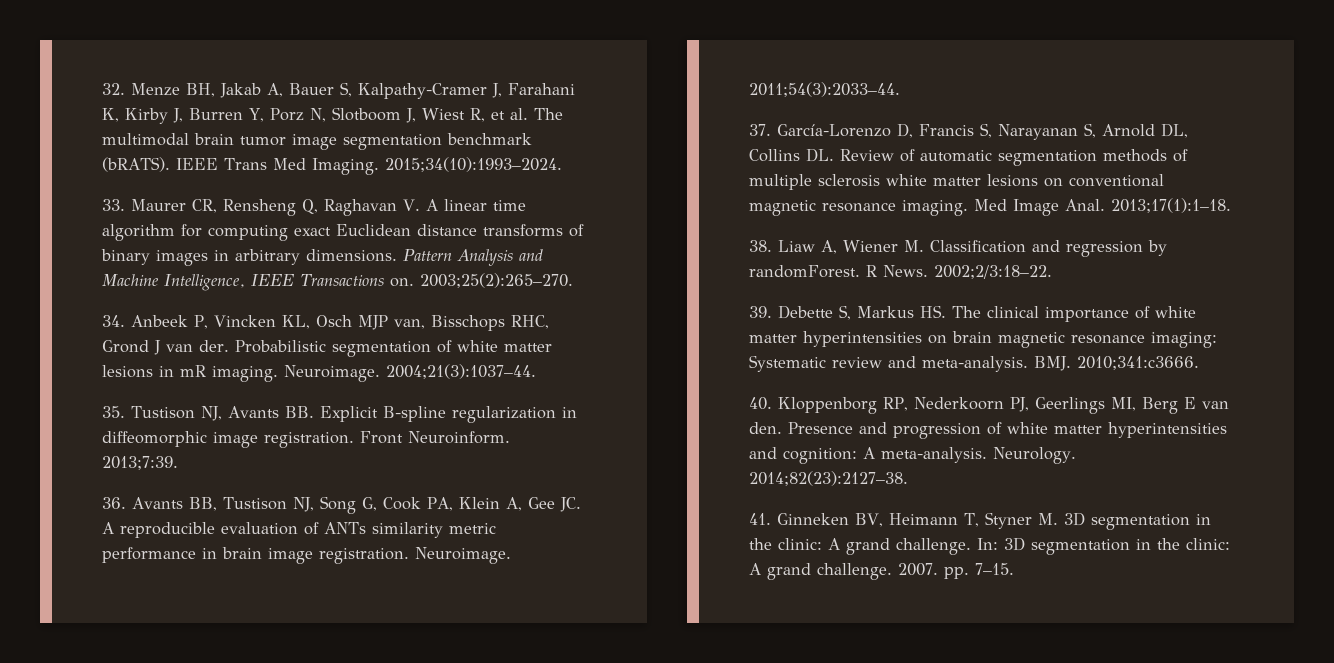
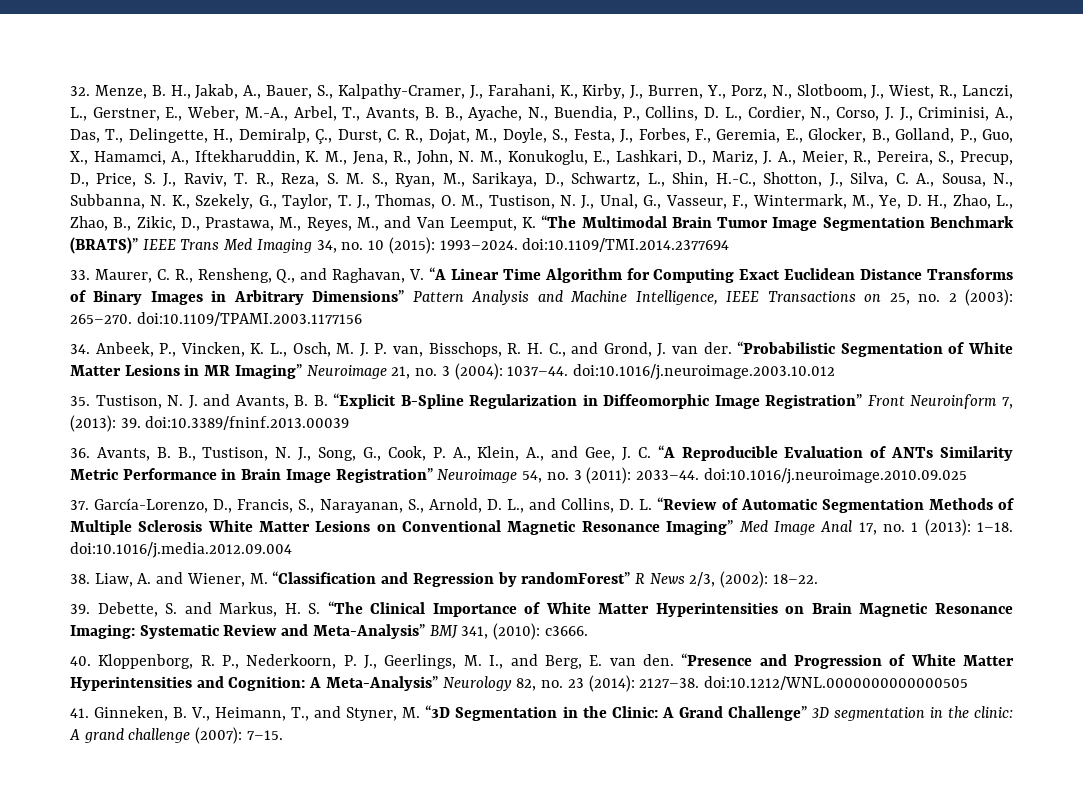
- 32. Menze BH, Jakab A, Bauer S, Kalpathy-Cramer J, Farahani K, Kirby J, Burren Y, Porz N, Slotboom J, Wiest R, et al. The multimodal brain tumor image segmentation benchmark (bRATS). IEEE Trans Med Imaging. 2015;34(10):1993–2024.
- 33. Maurer CR, Rensheng Q, Raghavan V. A linear time algorithm for computing exact Euclidean distance transforms of binary images in arbitrary dimensions. Pattern Analysis and Machine Intelligence, IEEE Transactions on. 2003;25(2):265–270.
- 34. Anbeek P, Vincken KL, Osch MJP van, Bisschops RHC, Grond J van der. Probabilistic segmentation of white matter lesions in mR imaging. Neuroimage. 2004;21(3):1037–44.
- 35. Tustison NJ, Avants BB. Explicit B-spline regularization in diffeomorphic image registration. Front Neuroinform. 2013;7:39.
- 36. Avants BB, Tustison NJ, Song G, Cook PA, Klein A, Gee JC. A reproducible evaluation of ANTs similarity metric performance in brain image registration. Neuroimage. 2011;54(3):2033–44.
- 37. García-Lorenzo D, Francis S, Narayanan S, Arnold DL, Collins DL. Review of automatic segmentation methods of multiple sclerosis white matter lesions on conventional magnetic resonance imaging. Med Image Anal. 2013;17(1):1–18.
- 38. Liaw A, Wiener M. Classification and regression by randomForest. R News. 2002;2/3:18–22.
- 39. Debette S, Markus HS. The clinical importance of white matter hyperintensities on brain magnetic resonance imaging: Systematic review and meta-analysis. BMJ. 2010;341:c3666.
- 40. Kloppenborg RP, Nederkoorn PJ, Geerlings MI, Berg E van den. Presence and progression of white matter hyperintensities and cognition: A meta-analysis. Neurology. 2014;82(23):2127–38.
- 41. Ginneken BV, Heimann T, Styner M. 3D segmentation in the clinic: A grand challenge. In: 3D segmentation in the clinic: A grand challenge. 2007. pp. 7–15.
+ 32. Menze, B. H., Jakab, A., Bauer, S., Kalpathy-Cramer, J., Farahani, K., Kirby, J., Burren, Y., Porz, N., Slotboom, J., Wiest, R., Lanczi, L., Gerstner, E., Weber, M.-A., Arbel, T., Avants, B. B., Ayache, N., Buendia, P., Collins, D. L., Cordier, N., Corso, J. J., Criminisi, A., Das, T., Delingette, H., Demiralp, Ç., Durst, C. R., Dojat, M., Doyle, S., Festa, J., Forbes, F., Geremia, E., Glocker, B., Golland, P., Guo, X., Hamamci, A., Iftekharuddin, K. M., Jena, R., John, N. M., Konukoglu, E., Lashkari, D., Mariz, J. A., Meier, R., Pereira, S., Precup, D., Price, S. J., Raviv, T. R., Reza, S. M. S., Ryan, M., Sarikaya, D., Schwartz, L., Shin, H.-C., Shotton, J., Silva, C. A., Sousa, N., Subbanna, N. K., Szekely, G., Taylor, T. J., Thomas, O. M., Tustison, N. J., Unal, G., Vasseur, F., Wintermark, M., Ye, D. H., Zhao, L., Zhao, B., Zikic, D., Prastawa, M., Reyes, M., and Van Leemput, K. “The Multimodal Brain Tumor Image Segmentation Benchmark (BRATS)” IEEE Trans Med Imaging 34, no. 10 (2015): 1993–2024. doi:10.1109/TMI.2014.2377694
+ 33. Maurer, C. R., Rensheng, Q., and Raghavan, V. “A Linear Time Algorithm for Computing Exact Euclidean Distance Transforms of Binary Images in Arbitrary Dimensions” Pattern Analysis and Machine Intelligence, IEEE Transactions on 25, no. 2 (2003): 265–270. doi:10.1109/TPAMI.2003.1177156
+ 34. Anbeek, P., Vincken, K. L., Osch, M. J. P. van, Bisschops, R. H. C., and Grond, J. van der. “Probabilistic Segmentation of White Matter Lesions in MR Imaging” Neuroimage 21, no. 3 (2004): 1037–44. doi:10.1016/j.neuroimage.2003.10.012
+ 35. Tustison, N. J. and Avants, B. B. “Explicit B-Spline Regularization in Diffeomorphic Image Registration” Front Neuroinform 7, (2013): 39. doi:10.3389/fninf.2013.00039
+ 36. Avants, B. B., Tustison, N. J., Song, G., Cook, P. A., Klein, A., and Gee, J. C. “A Reproducible Evaluation of ANTs Similarity Metric Performance in Brain Image Registration” Neuroimage 54, no. 3 (2011): 2033–44. doi:10.1016/j.neuroimage.2010.09.025
+ 37. García-Lorenzo, D., Francis, S., Narayanan, S., Arnold, D. L., and Collins, D. L. “Review of Automatic Segmentation Methods of Multiple Sclerosis White Matter Lesions on Conventional Magnetic Resonance Imaging” Med Image Anal 17, no. 1 (2013): 1–18. doi:10.1016/j.media.2012.09.004
+ 38. Liaw, A. and Wiener, M. “Classification and Regression by randomForest” R News 2/3, (2002): 18–22.
+ 39. Debette, S. and Markus, H. S. “The Clinical Importance of White Matter Hyperintensities on Brain Magnetic Resonance Imaging: Systematic Review and Meta-Analysis” BMJ 341, (2010): c3666.
+ 40. Kloppenborg, R. P., Nederkoorn, P. J., Geerlings, M. I., and Berg, E. van den. “Presence and Progression of White Matter Hyperintensities and Cognition: A Meta-Analysis” Neurology 82, no. 23 (2014): 2127–38. doi:10.1212/WNL.0000000000000505
+ 41. Ginneken, B. V., Heimann, T., and Styner, M. “3D Segmentation in the Clinic: A Grand Challenge” 3D segmentation in the clinic: A grand challenge (2007): 7–15.

